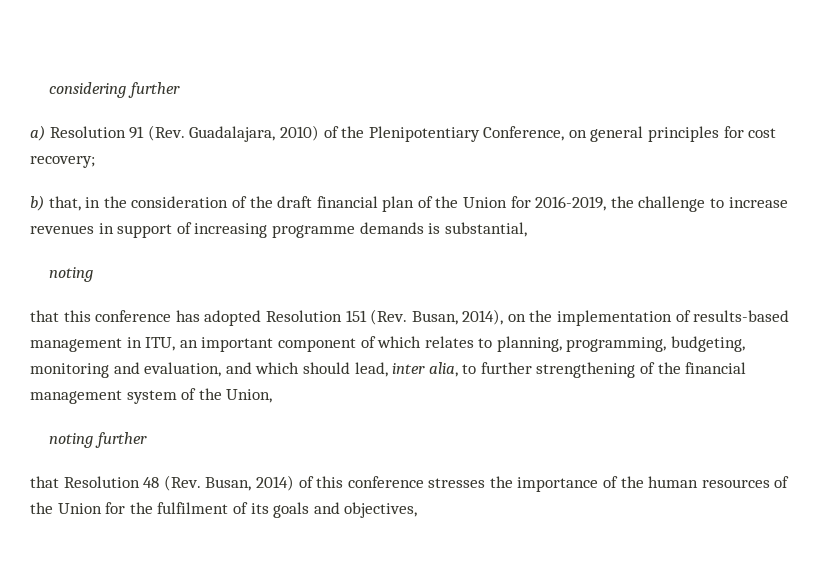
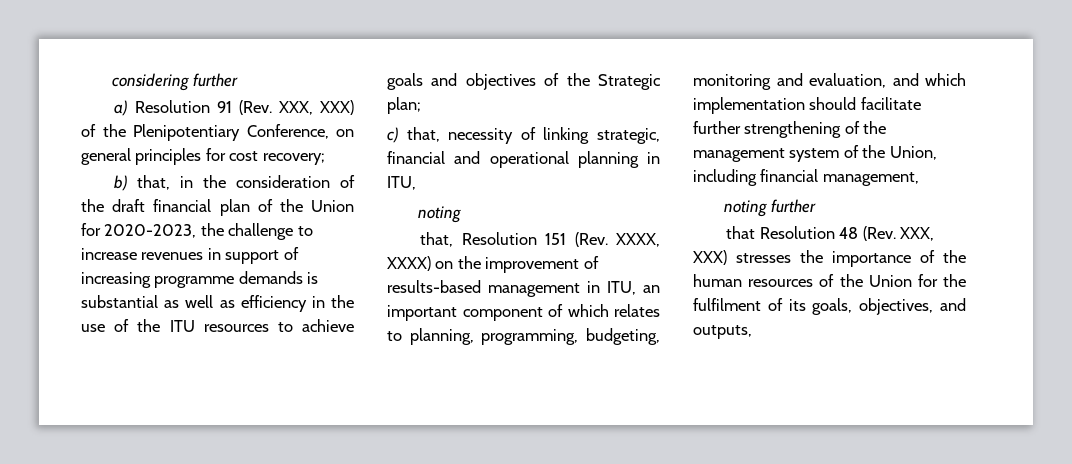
- a) Resolution 91 (Rev. Guadalajara, 2010) of the Plenipotentiary Conference, on general principles for cost recovery;
+ a) Resolution 91 (Rev. XXX, XXX) of the Plenipotentiary Conference, on general principles for cost recovery;
- b) that, in the consideration of the draft financial plan of the Union for 2016-2019, the challenge to increase revenues in support of increasing programme demands is substantial,
+ b) that, in the consideration of the draft financial plan of the Union for 2020-2023, the challenge to increase revenues in support of increasing programme demands is substantial as well as efficiency in the use of the ITU resources to achieve goals and objectives of the Strategic plan;
+ c) that, necessity of linking strategic, financial and operational planning in ITU,
  noting
- that this conference has adopted Resolution 151 (Rev. Busan, 2014), on the implementation of results-based management in ITU, an important component of which relates to planning, programming, budgeting, monitoring and evaluation, and which should lead, inter alia, to further strengthening of the financial management system of the Union,
+ that, Resolution 151 (Rev. XXXX, XXXX) on the improvement of results-based management in ITU, an important component of which relates to planning, programming, budgeting, monitoring and evaluation, and which implementation should facilitate further strengthening of the management system of the Union, including financial management,
- that Resolution 48 (Rev. Busan, 2014) of this conference stresses the importance of the human resources of the Union for the fulfilment of its goals and objectives,
+ that Resolution 48 (Rev. XXX, XXX) stresses the importance of the human resources of the Union for the fulfilment of its goals, objectives, and outputs,

